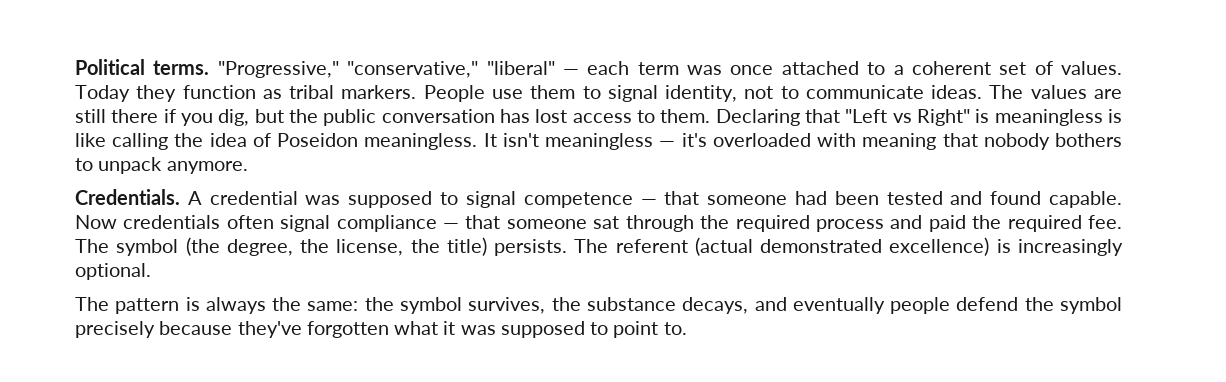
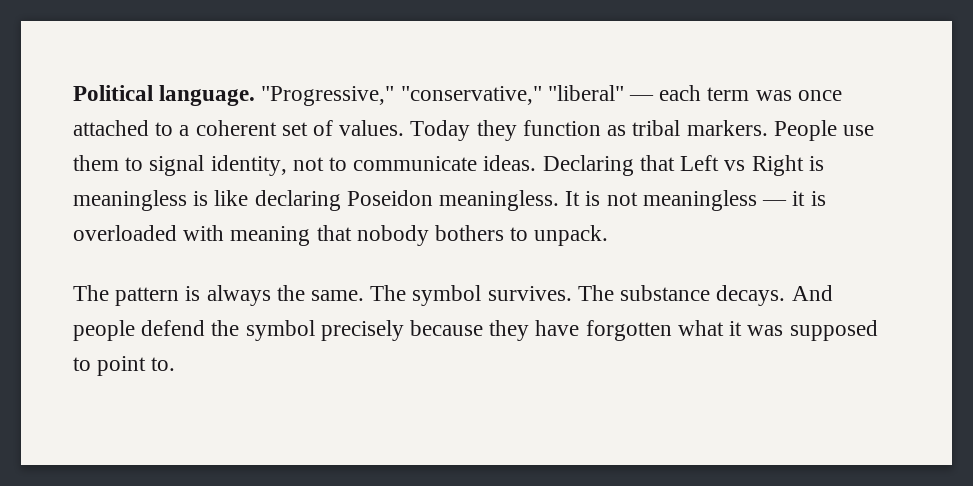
- Political terms.
+ Political language.
- The values are still there if you dig, but the public conversation has lost access to them. Declaring that "Left vs Right" is meaningless is like calling the idea of Poseidon meaningless. It isn't meaningless — it's overloaded with meaning that nobody bothers to unpack anymore.
- Credentials. A credential was supposed to signal competence — that someone had been tested and found capable. Now credentials often signal compliance — that someone sat through the required process and paid the required fee. The symbol (the degree, the license, the title) persists. The referent (actual demonstrated excellence) is increasingly optional.
+ Declaring that Left vs Right is meaningless is like declaring Poseidon meaningless. It is not meaningless — it is overloaded with meaning that nobody bothers to unpack.
- The pattern is always the same: the symbol survives, the substance decays, and eventually people defend the symbol precisely because they've forgotten what it was supposed to point to.
+ The pattern is always the same. The symbol survives. The substance decays. And people defend the symbol precisely because they have forgotten what it was supposed to point to.

